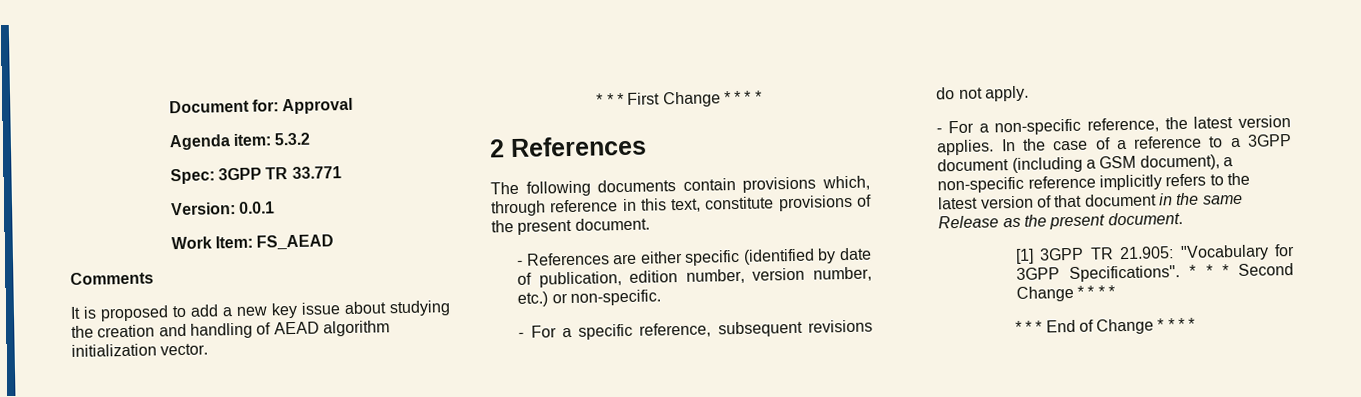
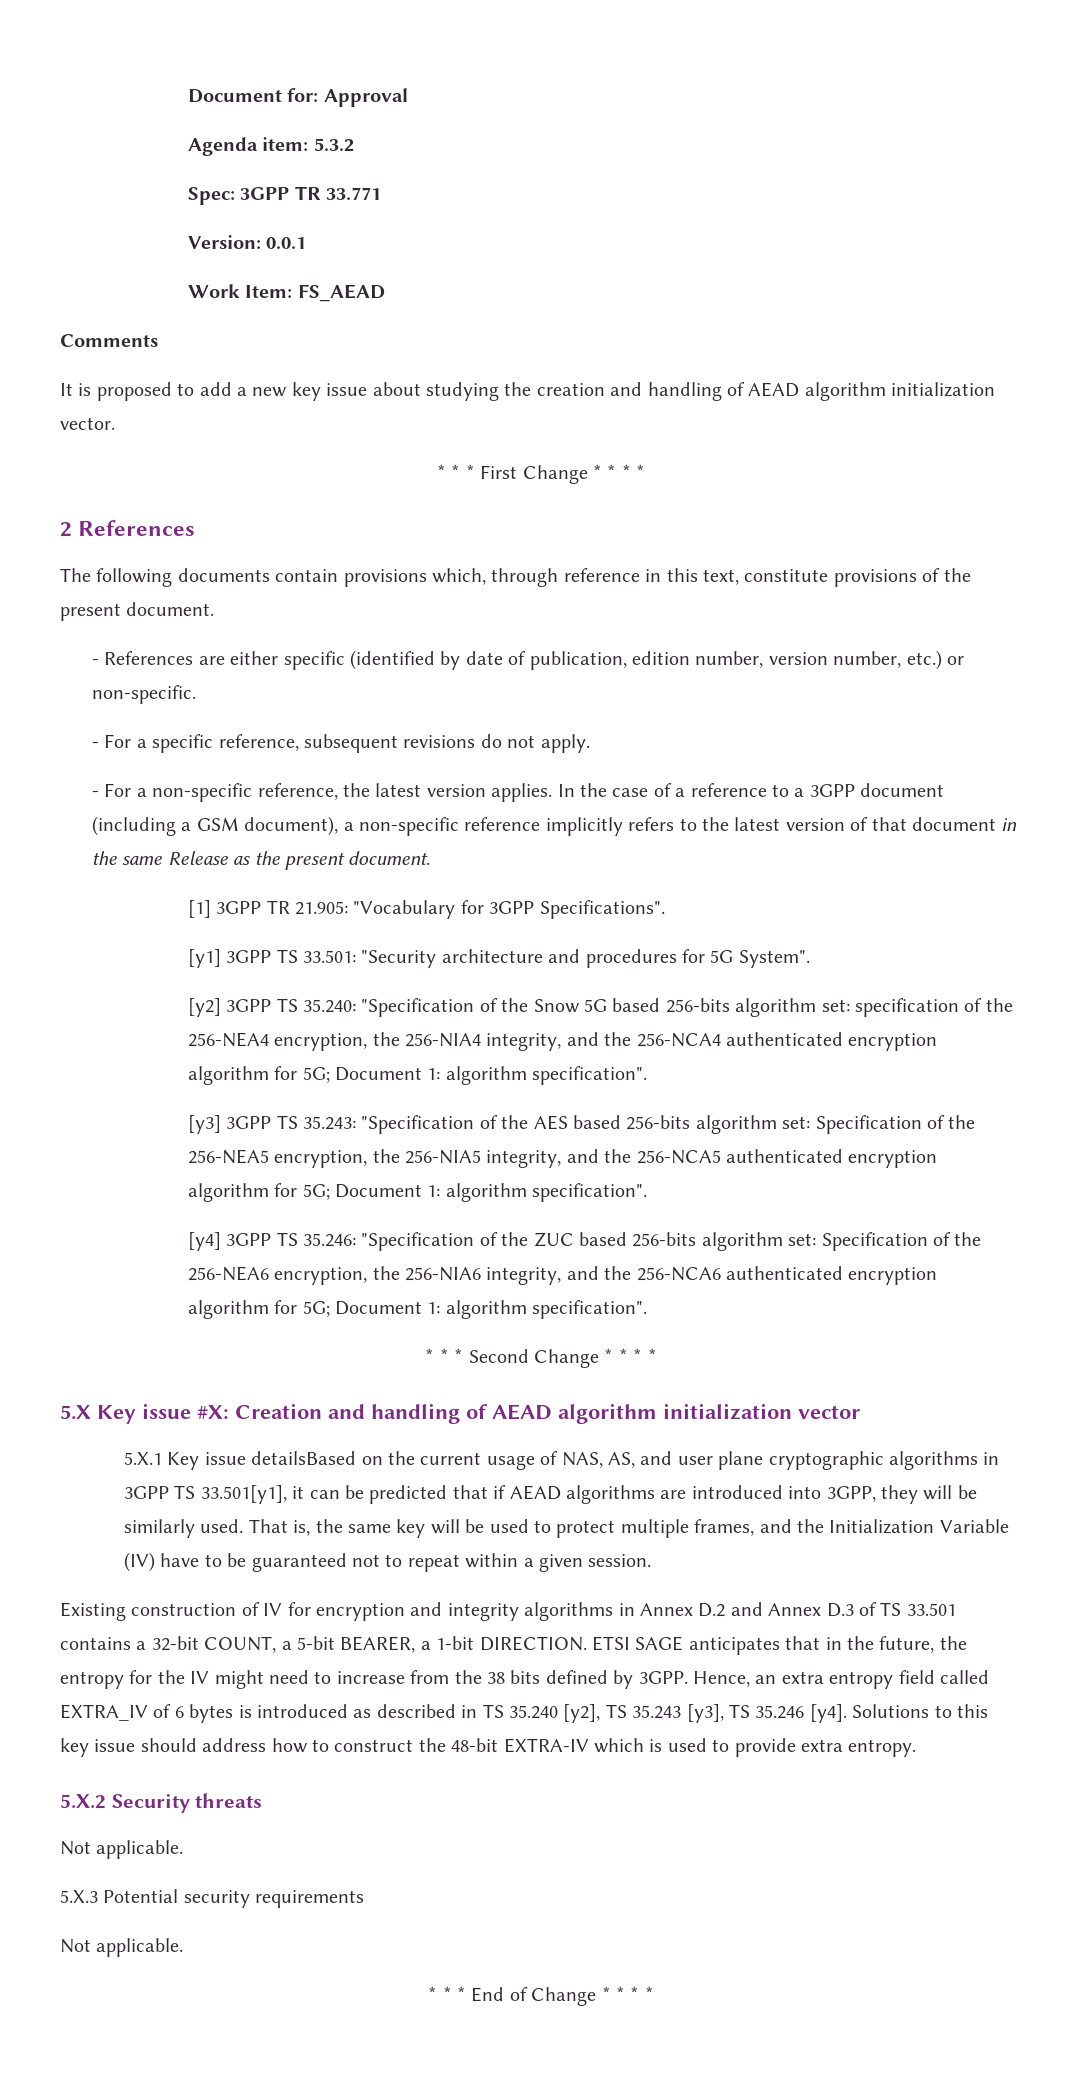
- [1] 3GPP TR 21.905: "Vocabulary for 3GPP Specifications". * * * Second Change * * * *
+ [1] 3GPP TR 21.905: "Vocabulary for 3GPP Specifications".
+ [y1] 3GPP TS 33.501: "Security architecture and procedures for 5G System".
+ [y2] 3GPP TS 35.240: "Specification of the Snow 5G based 256-bits algorithm set: specification of the 256-NEA4 encryption, the 256-NIA4 integrity, and the 256-NCA4 authenticated encryption algorithm for 5G; Document 1: algorithm specification".
+ [y3] 3GPP TS 35.243: "Specification of the AES based 256-bits algorithm set: Specification of the 256-NEA5 encryption, the 256-NIA5 integrity, and the 256-NCA5 authenticated encryption algorithm for 5G; Document 1: algorithm specification".
+ [y4] 3GPP TS 35.246: "Specification of the ZUC based 256-bits algorithm set: Specification of the 256-NEA6 encryption, the 256-NIA6 integrity, and the 256-NCA6 authenticated encryption algorithm for 5G; Document 1: algorithm specification".
+ * * * Second Change * * * *
+ 5.X Key issue #X: Creation and handling of AEAD algorithm initialization vector
+ 5.X.1 Key issue detailsBased on the current usage of NAS, AS, and user plane cryptographic algorithms in 3GPP TS 33.501[y1], it can be predicted that if AEAD algorithms are introduced into 3GPP, they will be similarly used. That is, the same key will be used to protect multiple frames, and the Initialization Variable (IV) have to be guaranteed not to repeat within a given session.
+ Existing construction of IV for encryption and integrity algorithms in Annex D.2 and Annex D.3 of TS 33.501 contains a 32-bit COUNT, a 5-bit BEARER, a 1-bit DIRECTION. ETSI SAGE anticipates that in the future, the entropy for the IV might need to increase from the 38 bits defined by 3GPP. Hence, an extra entropy field called EXTRA_IV of 6 bytes is introduced as described in TS 35.240 [y2], TS 35.243 [y3], TS 35.246 [y4]. Solutions to this key issue should address how to construct the 48-bit EXTRA-IV which is used to provide extra entropy.
+ 5.X.2 Security threats
+ Not applicable.
+ 5.X.3 Potential security requirements
+ Not applicable.

